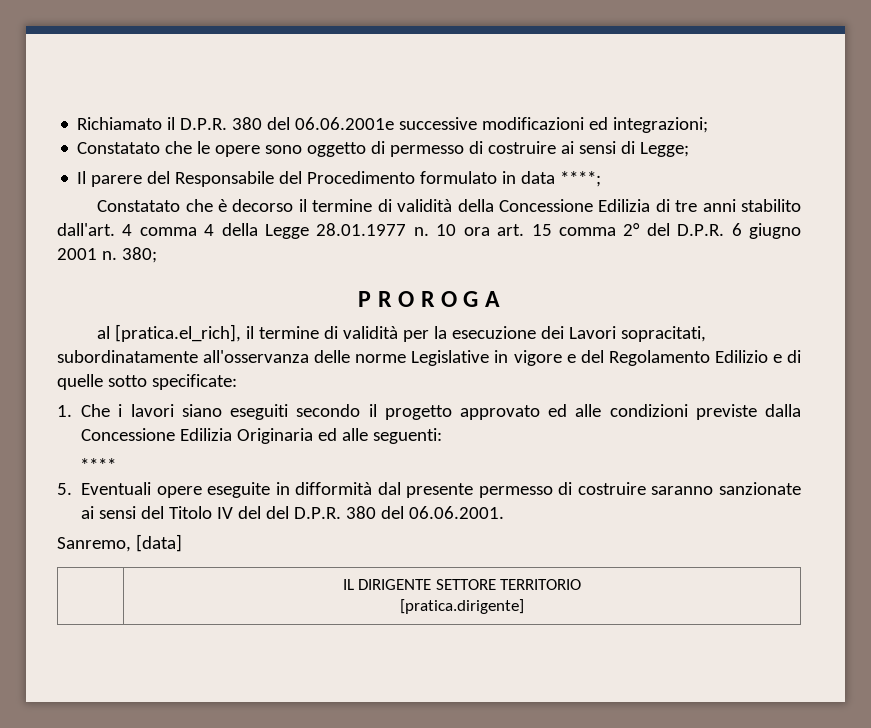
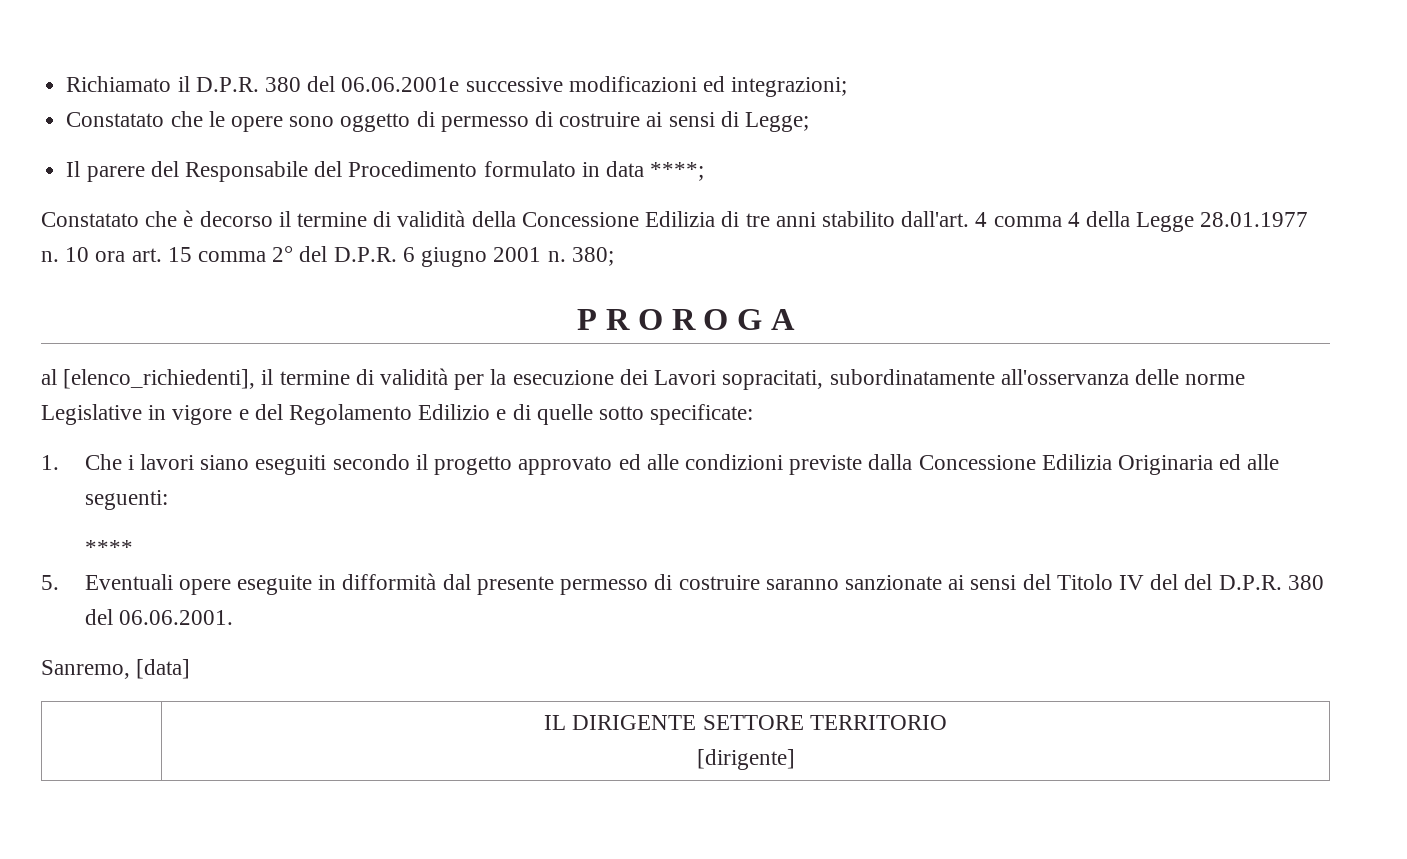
- al [pratica.el_rich], il termine di validità per la esecuzione dei Lavori sopracitati, subordinatamente all'osservanza delle norme Legislative in vigore e del Regolamento Edilizio e di quelle sotto specificate:
+ al [elenco_richiedenti], il termine di validità per la esecuzione dei Lavori sopracitati, subordinatamente all'osservanza delle norme Legislative in vigore e del Regolamento Edilizio e di quelle sotto specificate:
  | IL DIRIGENTE SETTORE TERRITORIO
- [pratica.dirigente]
+ [dirigente]

